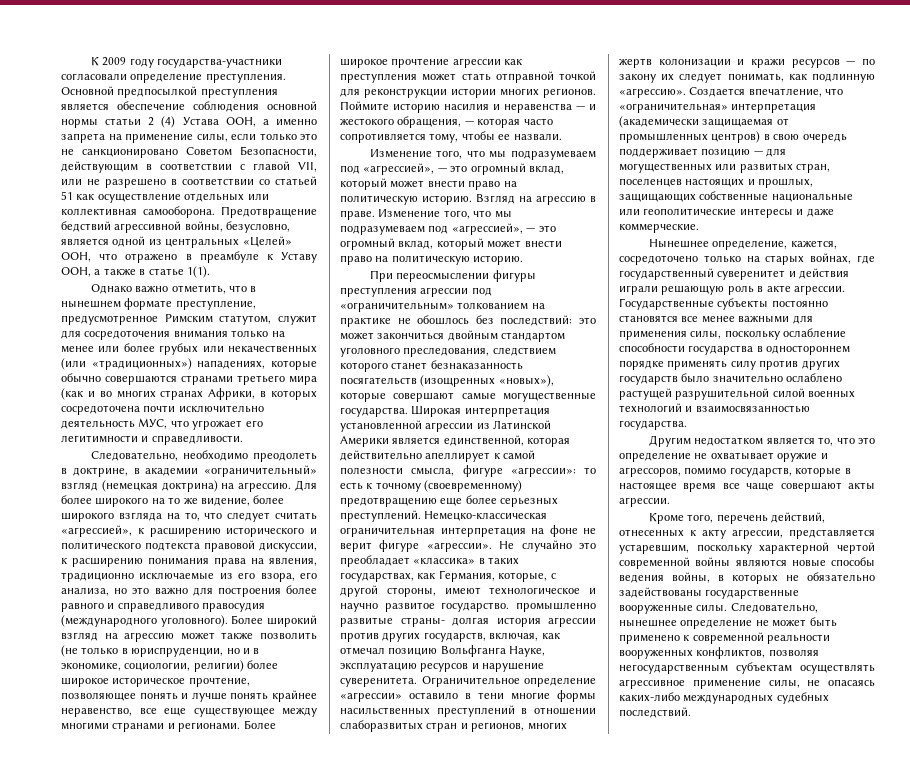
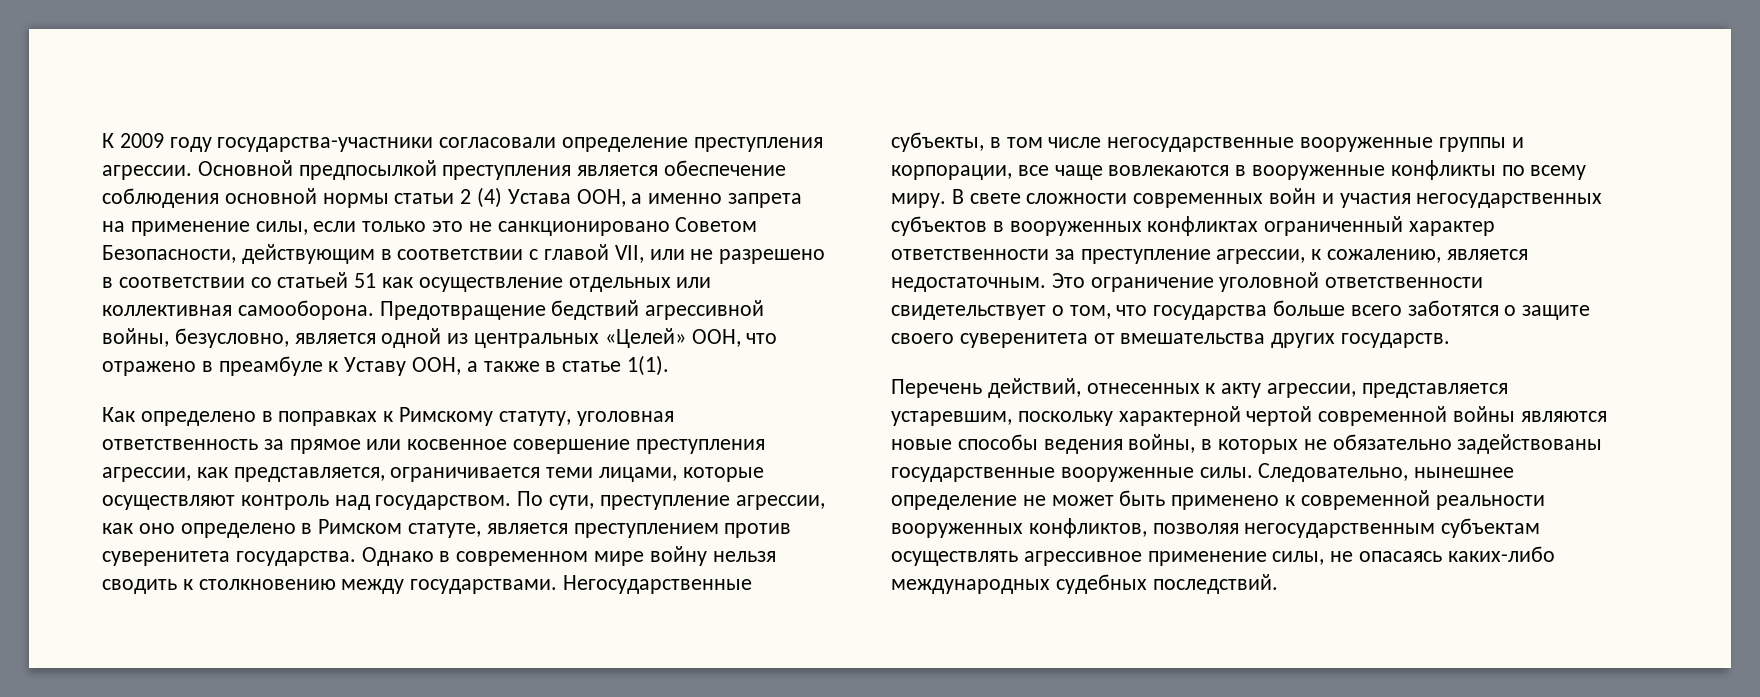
- К 2009 году государства-участники согласовали определение преступления.
+ К 2009 году государства-участники согласовали определение преступления агрессии.
- Однако важно отметить, что в нынешнем формате преступление, предусмотренное Римским статутом, служит для сосредоточения внимания только на менее или более грубых или некачественных (или «традиционных») нападениях, которые обычно совершаются странами третьего мира (как и во многих странах Африки, в которых сосредоточена почти исключительно деятельность МУС, что угрожает его легитимности и справедливости.
- Следовательно, необходимо преодолеть в доктрине, в академии «ограничительный» взгляд (немецкая доктрина) на агрессию. Для более широкого на то же видение, более широкого взгляда на то, что следует считать «агрессией», к расширению исторического и политического подтекста правовой дискуссии, к расширению понимания права на явления, традиционно исключаемые из его взора, его анализа, но это важно для построения более равного и справедливого правосудия (международного уголовного). Более широкий взгляд на агрессию может также позволить (не только в юриспруденции, но и в экономике, социологии, религии) более широкое историческое прочтение, позволяющее понять и лучше понять крайнее неравенство, все еще существующее между многими странами и регионами. Более широкое прочтение агрессии как преступления может стать отправной точкой для реконструкции истории многих регионов. Поймите историю насилия и неравенства — и жестокого обращения, — которая часто сопротивляется тому, чтобы ее назвали.
- Изменение того, что мы подразумеваем под «агрессией», — это огромный вклад, который может внести право на политическую историю. Взгляд на агрессию в праве. Изменение того, что мы подразумеваем под «агрессией», — это огромный вклад, который может внести право на политическую историю.
- При переосмыслении фигуры преступления агрессии под «ограничительным» толкованием на практике не обошлось без последствий: это может закончиться двойным стандартом уголовного преследования, следствием которого станет безнаказанность посягательств (изощренных «новых»), которые совершают самые могущественные государства. Широкая интерпретация установленной агрессии из Латинской Америки является единственной, которая действительно апеллирует к самой полезности смысла, фигуре «агрессии»: то есть к точному (своевременному) предотвращению еще более серьезных преступлений. Немецко-классическая ограничительная интерпретация на фоне не верит фигуре «агрессии». Не случайно это преобладает «классика» в таких государствах, как Германия, которые, с другой стороны, имеют технологическое и научно развитое государство. промышленно развитые страны- долгая история агрессии против других государств, включая, как отмечал позицию Вольфганга Науке, эксплуатацию ресурсов и нарушение суверенитета. Ограничительное определение «агрессии» оставило в тени многие формы насильственных преступлений в отношении слаборазвитых стран и регионов, многих жертв колонизации и кражи ресурсов — по закону их следует понимать, как подлинную «агрессию». Создается впечатление, что «ограничительная» интерпретация (академически защищаемая от промышленных центров) в свою очередь поддерживает позицию — для могущественных или развитых стран, поселенцев настоящих и прошлых, защищающих собственные национальные или геополитические интересы и даже коммерческие.
- Нынешнее определение, кажется, сосредоточено только на старых войнах, где государственный суверенитет и действия играли решающую роль в акте агрессии. Государственные субъекты постоянно становятся все менее важными для применения силы, поскольку ослабление способности государства в одностороннем порядке применять силу против других государств было значительно ослаблено растущей разрушительной силой военных технологий и взаимосвязанностью государства.
- Другим недостатком является то, что это определение не охватывает оружие и агрессоров, помимо государств, которые в настоящее время все чаще совершают акты агрессии.
- Кроме того, перечень действий, отнесенных к акту агрессии, представляется устаревшим, поскольку характерной чертой современной войны являются новые способы ведения войны, в которых не обязательно задействованы государственные вооруженные силы.
+ Как определено в поправках к Римскому статуту, уголовная ответственность за прямое или косвенное совершение преступления агрессии, как представляется, ограничивается теми лицами, которые осуществляют контроль над государством. По сути, преступление агрессии, как оно определено в Римском статуте, является преступлением против суверенитета государства. Однако в современном мире войну нельзя сводить к столкновению между государствами. Негосударственные субъекты, в том числе негосударственные вооруженные группы и корпорации, все чаще вовлекаются в вооруженные конфликты по всему миру. В свете сложности современных войн и участия негосударственных субъектов в вооруженных конфликтах ограниченный характер ответственности за преступление агрессии, к сожалению, является недостаточным. Это ограничение уголовной ответственности свидетельствует о том, что государства больше всего заботятся о защите своего суверенитета от вмешательства других государств.
+ Перечень действий, отнесенных к акту агрессии, представляется устаревшим, поскольку характерной чертой современной войны являются новые способы ведения войны, в которых не обязательно задействованы государственные вооруженные силы.

